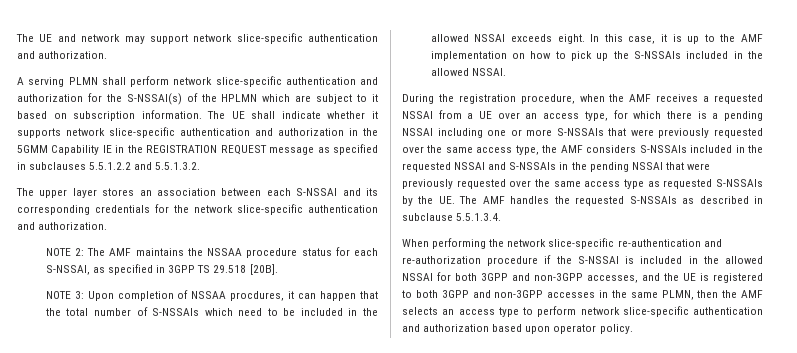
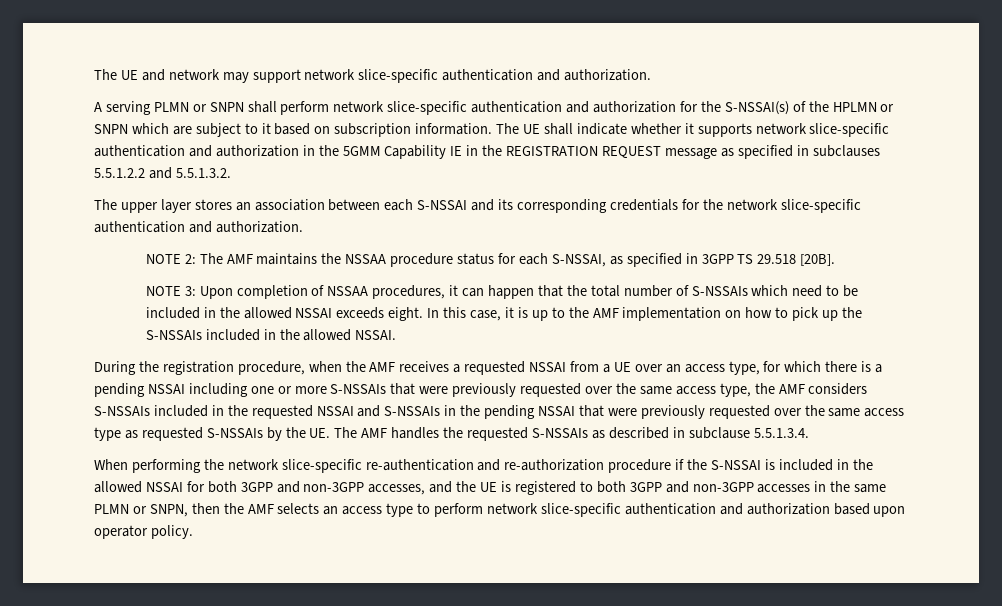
- A serving PLMN shall perform network slice-specific authentication and authorization for the S-NSSAI(s) of the HPLMN which are subject to it based on subscription information.
+ A serving PLMN or SNPN shall perform network slice-specific authentication and authorization for the S-NSSAI(s) of the HPLMN or SNPN which are subject to it based on subscription information.
- NOTE 3: Upon completion of NSSAA procdures, it can happen that the total number of S-NSSAIs which need to be included in the allowed NSSAI exceeds eight.
+ NOTE 3: Upon completion of NSSAA procedures, it can happen that the total number of S-NSSAIs which need to be included in the allowed NSSAI exceeds eight.
- When performing the network slice-specific re-authentication and re-authorization procedure if the S-NSSAI is included in the allowed NSSAI for both 3GPP and non-3GPP accesses, and the UE is registered to both 3GPP and non-3GPP accesses in the same PLMN, then the AMF selects an access type to perform network slice-specific authentication and authorization based upon operator policy.
+ When performing the network slice-specific re-authentication and re-authorization procedure if the S-NSSAI is included in the allowed NSSAI for both 3GPP and non-3GPP accesses, and the UE is registered to both 3GPP and non-3GPP accesses in the same PLMN or SNPN, then the AMF selects an access type to perform network slice-specific authentication and authorization based upon operator policy.

